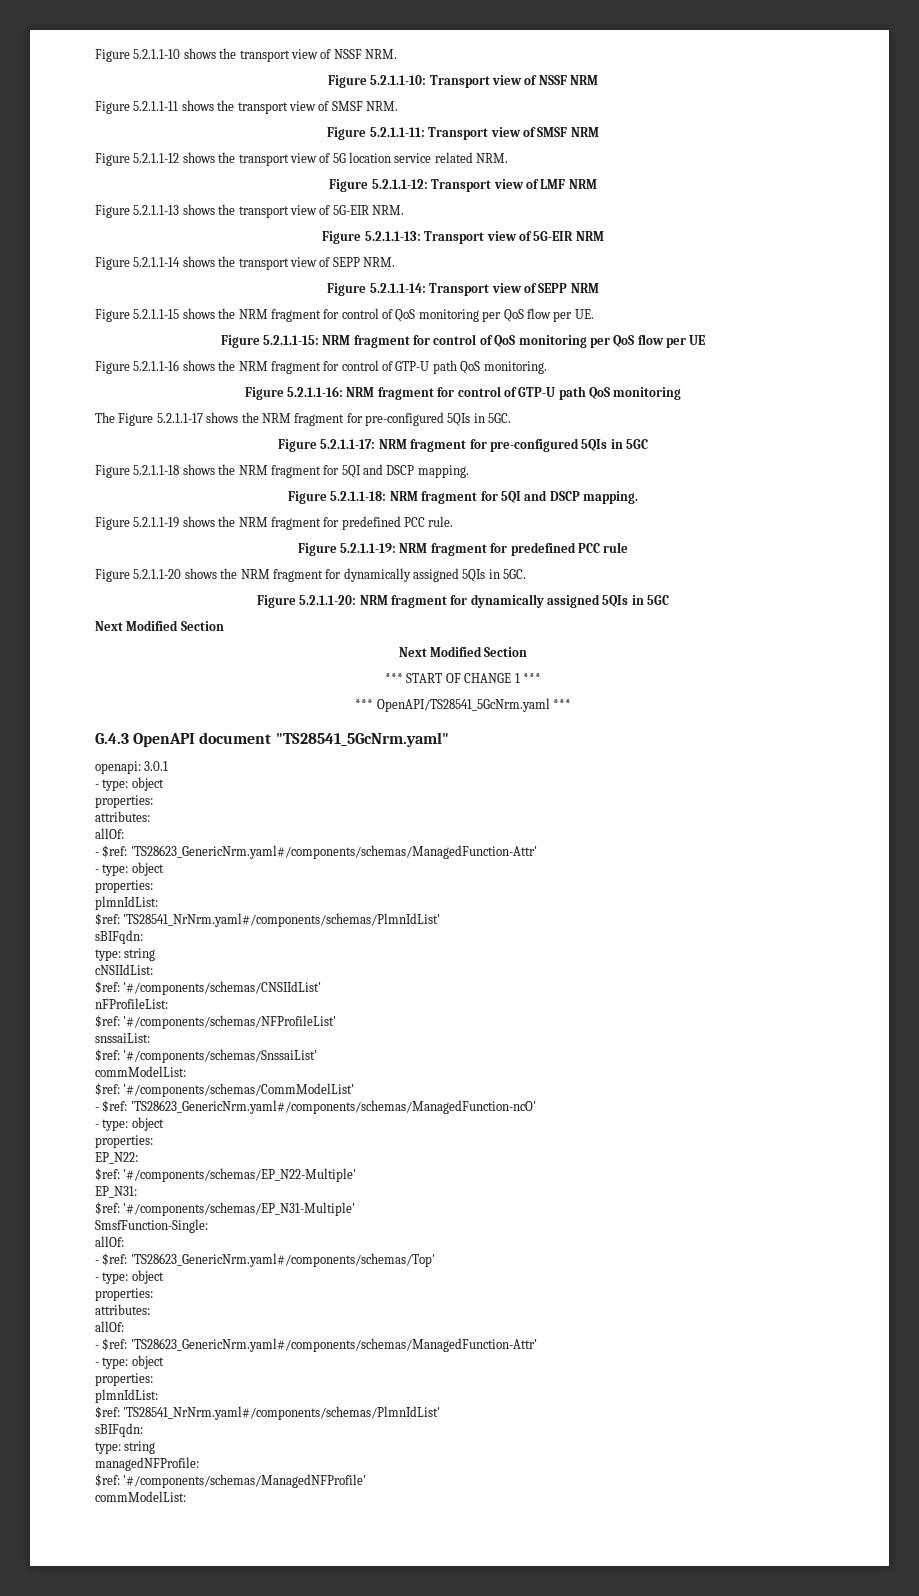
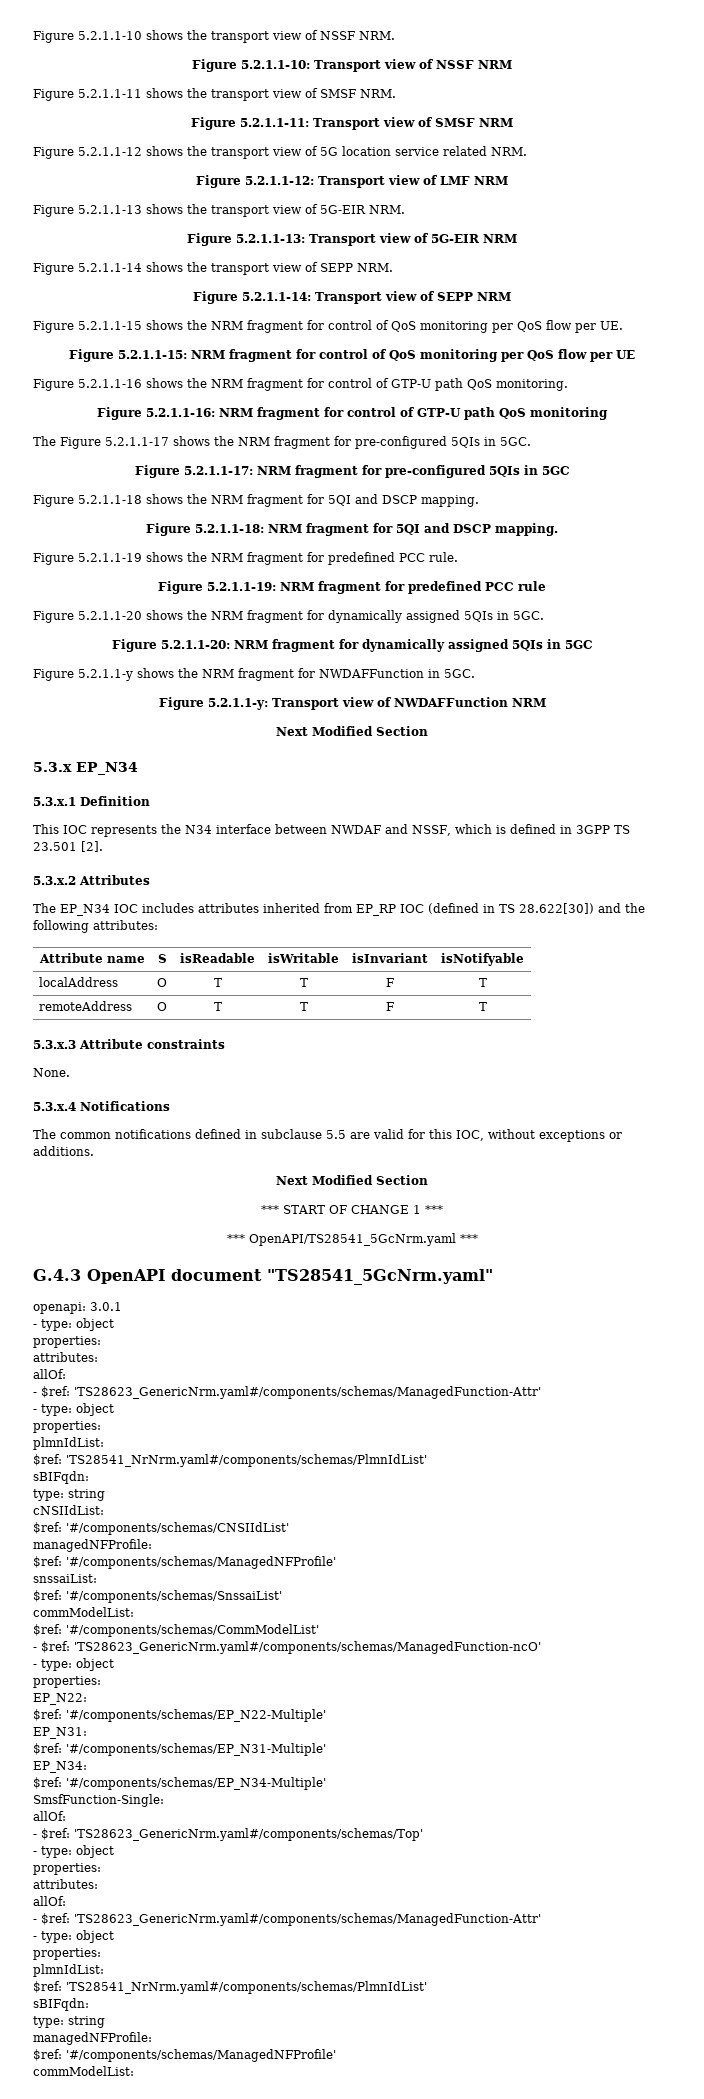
  Figure 5.2.1.1-20: NRM fragment for dynamically assigned 5QIs in 5GC
+ Figure 5.2.1.1-y shows the NRM fragment for NWDAFFunction in 5GC.
+ Figure 5.2.1.1-y: Transport view of NWDAFFunction NRM
  Next Modified Section
+ 5.3.x EP_N34
+ 5.3.x.1 Definition
+ This IOC represents the N34 interface between NWDAF and NSSF, which is defined in 3GPP TS 23.501 [2].
+ 5.3.x.2 Attributes
+ The EP_N34 IOC includes attributes inherited from EP_RP IOC (defined in TS 28.622[30]) and the following attributes:
+ Attribute name | S | isReadable | isWritable | isInvariant | isNotifyable
+ localAddress | O | T | T | F | T
+ remoteAddress | O | T | T | F | T
+ 5.3.x.3 Attribute constraints
+ None.
+ 5.3.x.4 Notifications
+ The common notifications defined in subclause 5.5 are valid for this IOC, without exceptions or additions.
  $ref: '#/components/schemas/CNSIIdList'
- nFProfileList:
- $ref: '#/components/schemas/NFProfileList'
+ managedNFProfile:
+ $ref: '#/components/schemas/ManagedNFProfile'
+ EP_N34:
+ $ref: '#/components/schemas/EP_N34-Multiple'

